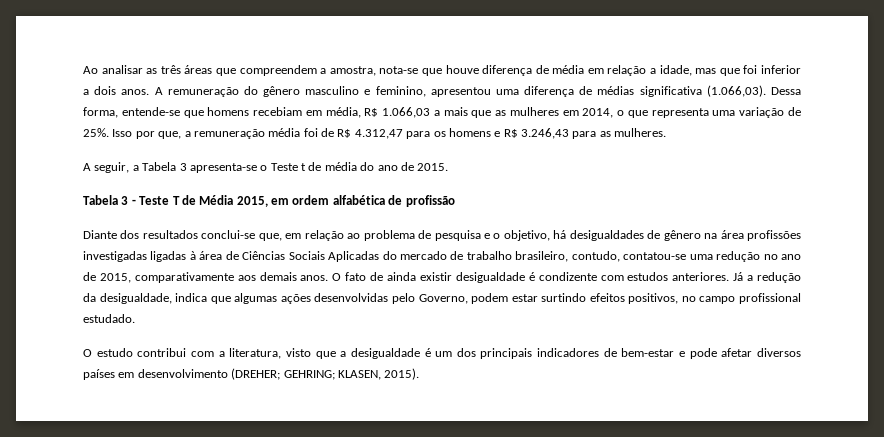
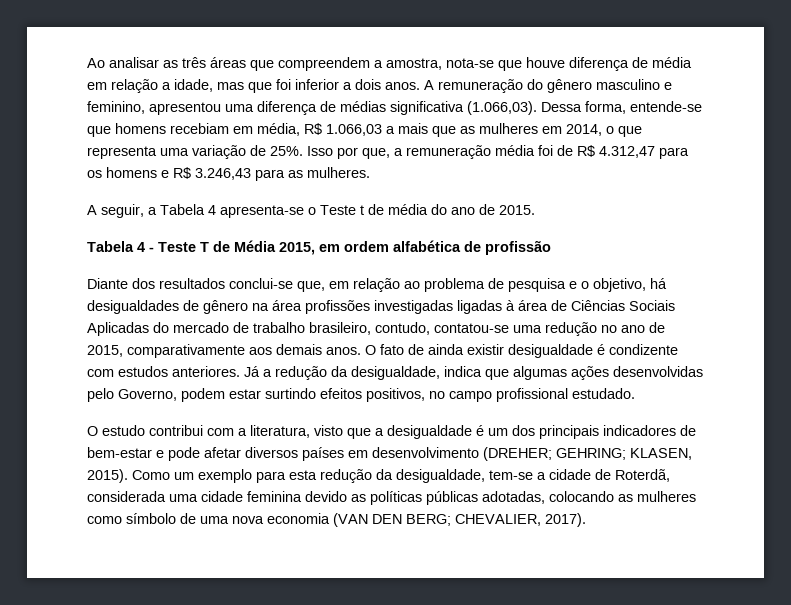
- A seguir, a Tabela 3 apresenta-se o Teste t de média do ano de 2015.
+ A seguir, a Tabela 4 apresenta-se o Teste t de média do ano de 2015.
- Tabela 3 - Teste T de Média 2015, em ordem alfabética de profissão
+ Tabela 4 - Teste T de Média 2015, em ordem alfabética de profissão
+ Como um exemplo para esta redução da desigualdade, tem-se a cidade de Roterdã, considerada uma cidade feminina devido as políticas públicas adotadas, colocando as mulheres como símbolo de uma nova economia (VAN DEN BERG; CHEVALIER, 2017).

